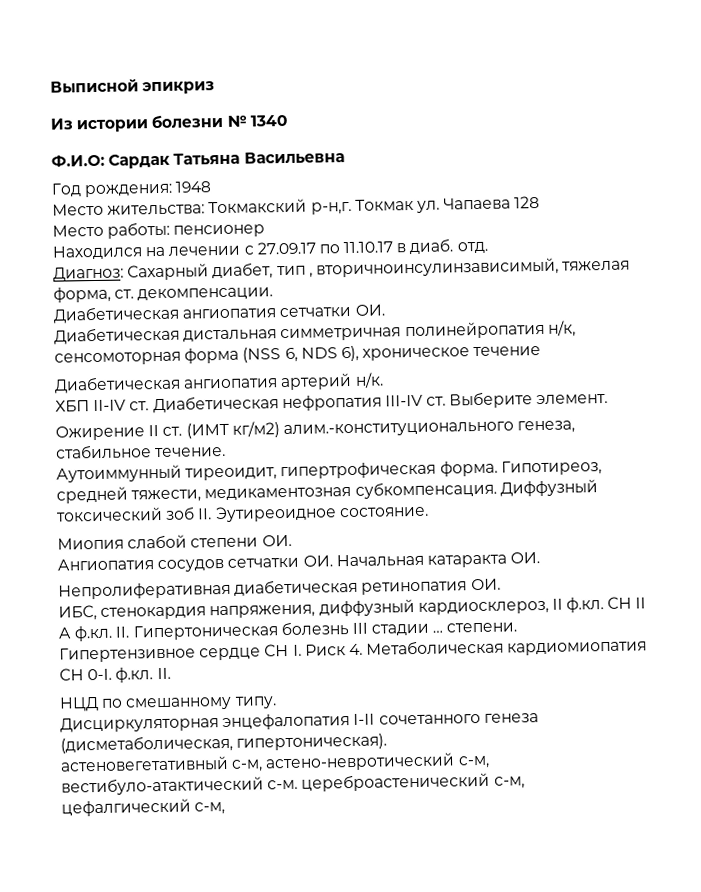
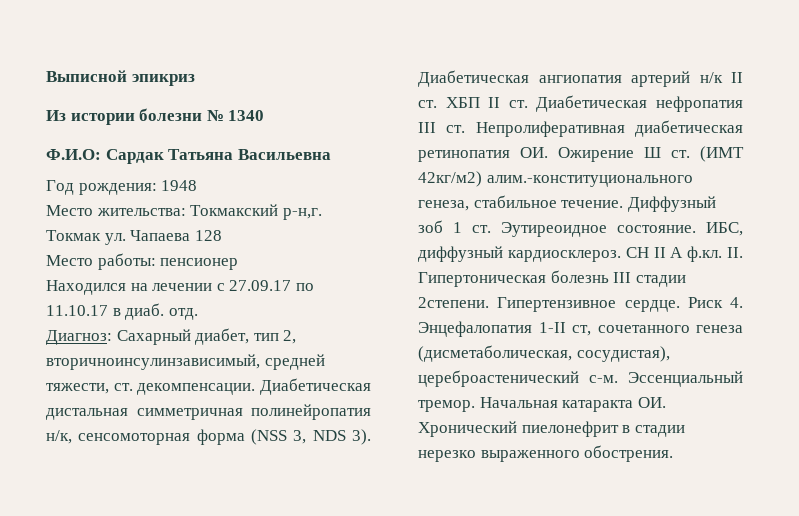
- Диагноз: Сахарный диабет, тип , вторичноинсулинзависимый, тяжелая форма, ст. декомпенсации.
- Диабетическая ангиопатия сетчатки ОИ.
- Диабетическая дистальная симметричная полинейропатия н/к, сенсомоторная форма (NSS 6, NDS 6), хроническое течение
- Диабетическая ангиопатия артерий н/к.
- ХБП II-IV ст. Диабетическая нефропатия III-IV ст. Выберите элемент.
- Ожирение II ст. (ИМТ кг/м2) алим.-конституционального генеза, стабильное течение.
- Аутоиммунный тиреоидит, гипертрофическая форма. Гипотиреоз, средней тяжести, медикаментозная субкомпенсация. Диффузный токсический зоб II. Эутиреоидное состояние.
- Миопия слабой степени ОИ.
- Ангиопатия сосудов сетчатки ОИ. Начальная катаракта ОИ.
- Непролиферативная диабетическая ретинопатия ОИ.
- ИБС, стенокардия напряжения, диффузный кардиосклероз, II ф.кл. СН II А ф.кл. II. Гипертоническая болезнь III стадии … степени. Гипертензивное сердце СН I. Риск 4. Метаболическая кардиомиопатия СН 0-I. ф.кл. II.
- НЦД по смешанному типу.
- Дисциркуляторная энцефалопатия I-II сочетанного генеза (дисметаболическая, гипертоническая).
- астеновегетативный с-м, астено-невротический с-м, вестибуло-атактический с-м. цереброастенический с-м, цефалгический с-м,
+ Диагноз: Сахарный диабет, тип 2, вторичноинсулинзависимый, средней тяжести, ст. декомпенсации. Диабетическая дистальная симметричная полинейропатия н/к, сенсомоторная форма (NSS 3, NDS 3). Диабетическая ангиопатия артерий н/к II ст. ХБП II ст. Диабетическая нефропатия III ст. Непролиферативная диабетическая ретинопатия ОИ. Ожирение Ш ст. (ИМТ 42кг/м2) алим.-конституционального генеза, стабильное течение. Диффузный зоб 1 ст. Эутиреоидное состояние. ИБС, диффузный кардиосклероз. СН II А ф.кл. II. Гипертоническая болезнь III стадии 2степени. Гипертензивное сердце. Риск 4. Энцефалопатия 1-II ст, сочетанного генеза (дисметаболическая, сосудистая), цереброастенический с-м. Эссенциальный тремор. Начальная катаракта ОИ. Хронический пиелонефрит в стадии нерезко выраженного обострения.

